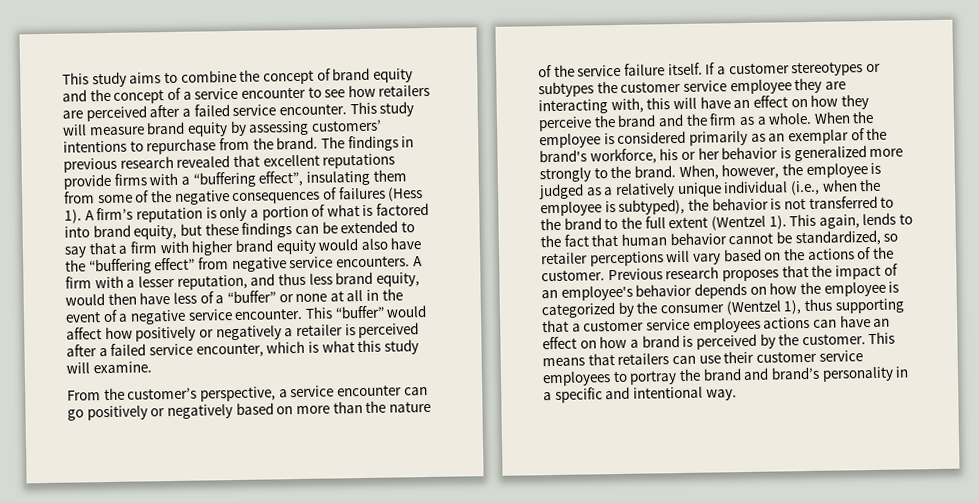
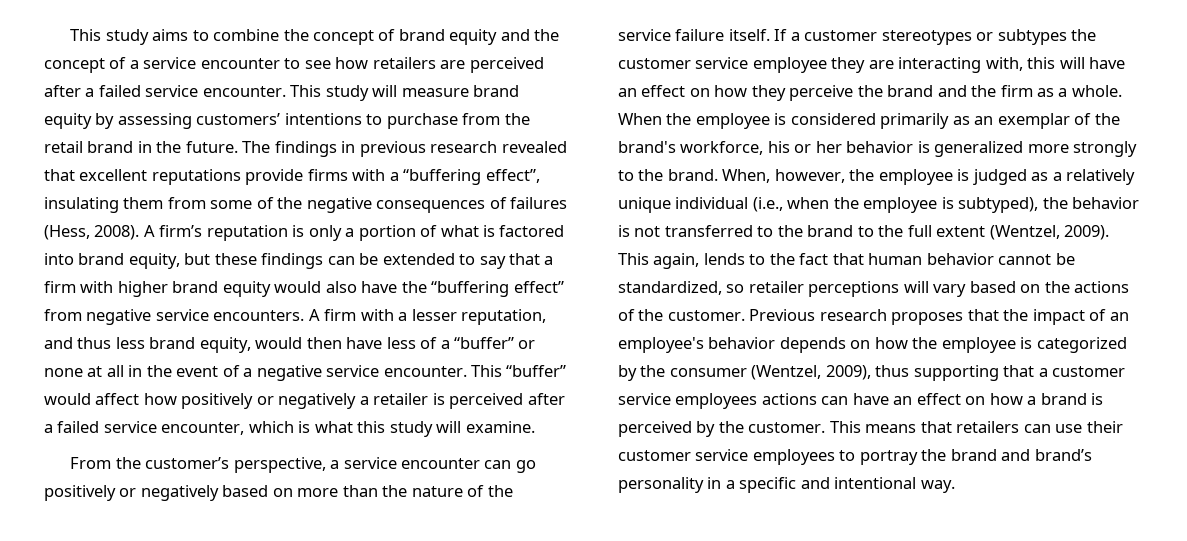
- This study will measure brand equity by assessing customers’ intentions to repurchase from the brand.
+ This study will measure brand equity by assessing customers’ intentions to purchase from the retail brand in the future.
- The findings in previous research revealed that excellent reputations provide firms with a “buffering effect”, insulating them from some of the negative consequences of failures (Hess 1).
+ The findings in previous research revealed that excellent reputations provide firms with a “buffering effect”, insulating them from some of the negative consequences of failures (Hess, 2008).
- When, however, the employee is judged as a relatively unique individual (i.e., when the employee is subtyped), the behavior is not transferred to the brand to the full extent (Wentzel 1).
+ When, however, the employee is judged as a relatively unique individual (i.e., when the employee is subtyped), the behavior is not transferred to the brand to the full extent (Wentzel, 2009).
- Previous research proposes that the impact of an employee's behavior depends on how the employee is categorized by the consumer (Wentzel 1), thus supporting that a customer service employees actions can have an effect on how a brand is perceived by the customer.
+ Previous research proposes that the impact of an employee's behavior depends on how the employee is categorized by the consumer (Wentzel, 2009), thus supporting that a customer service employees actions can have an effect on how a brand is perceived by the customer.

